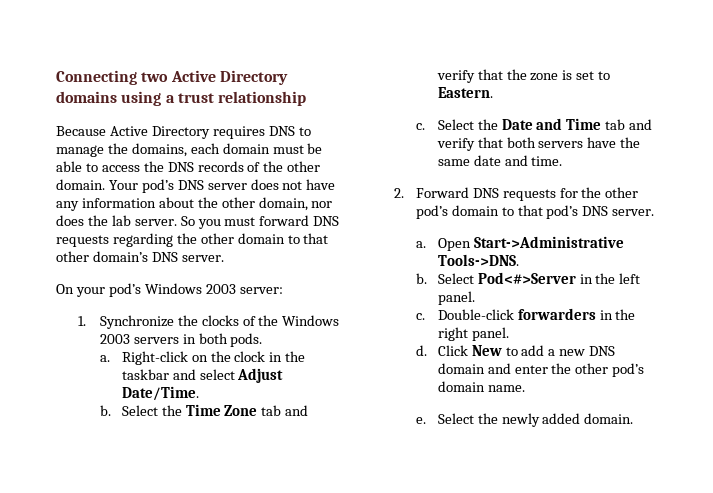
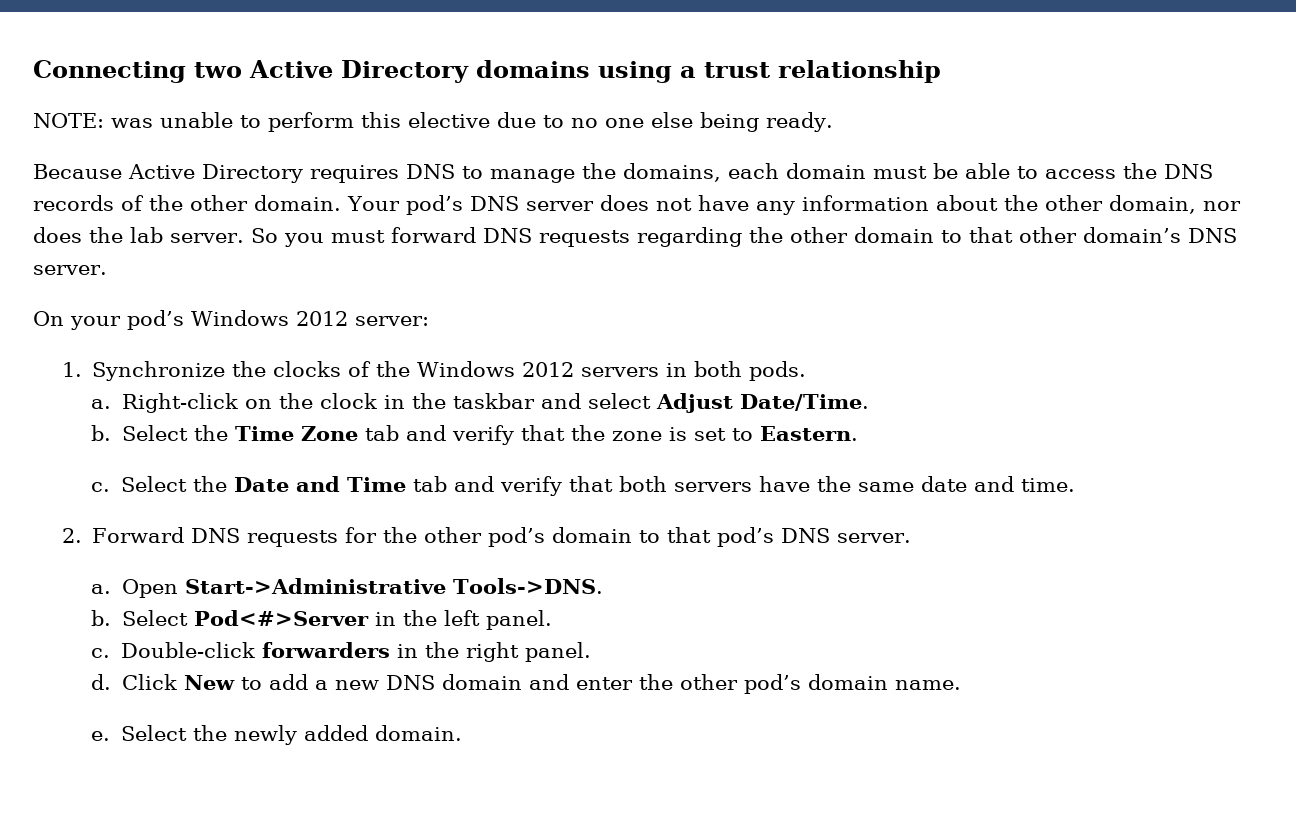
+ NOTE: was unable to perform this elective due to no one else being ready.
- On your pod’s Windows 2003 server:
+ On your pod’s Windows 2012 server:
- 1. Synchronize the clocks of the Windows 2003 servers in both pods.
+ 1. Synchronize the clocks of the Windows 2012 servers in both pods.

